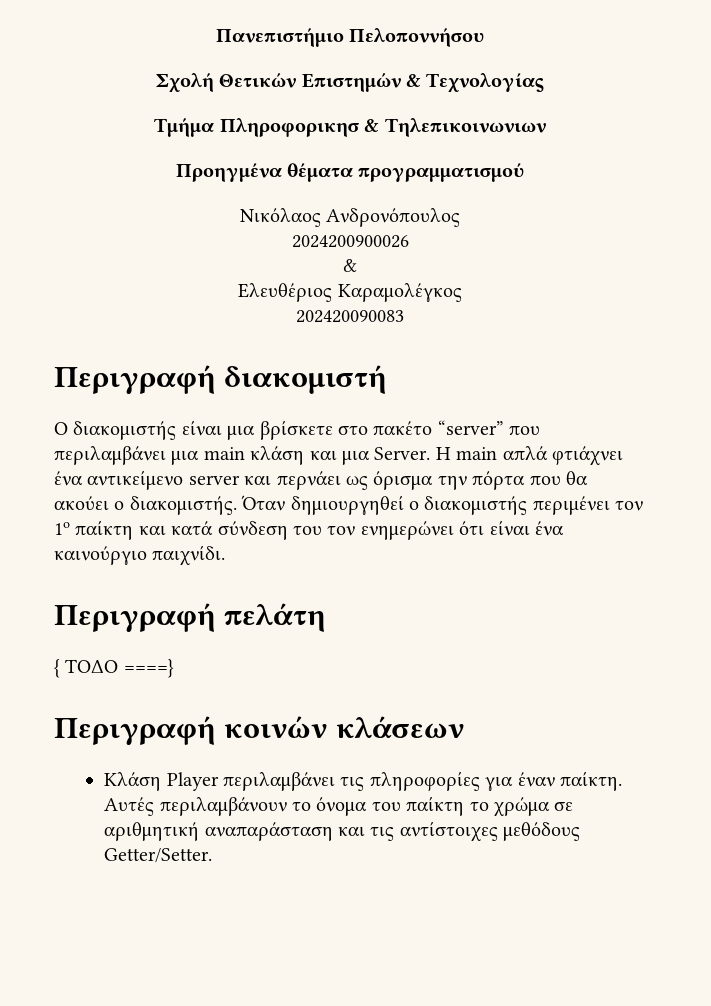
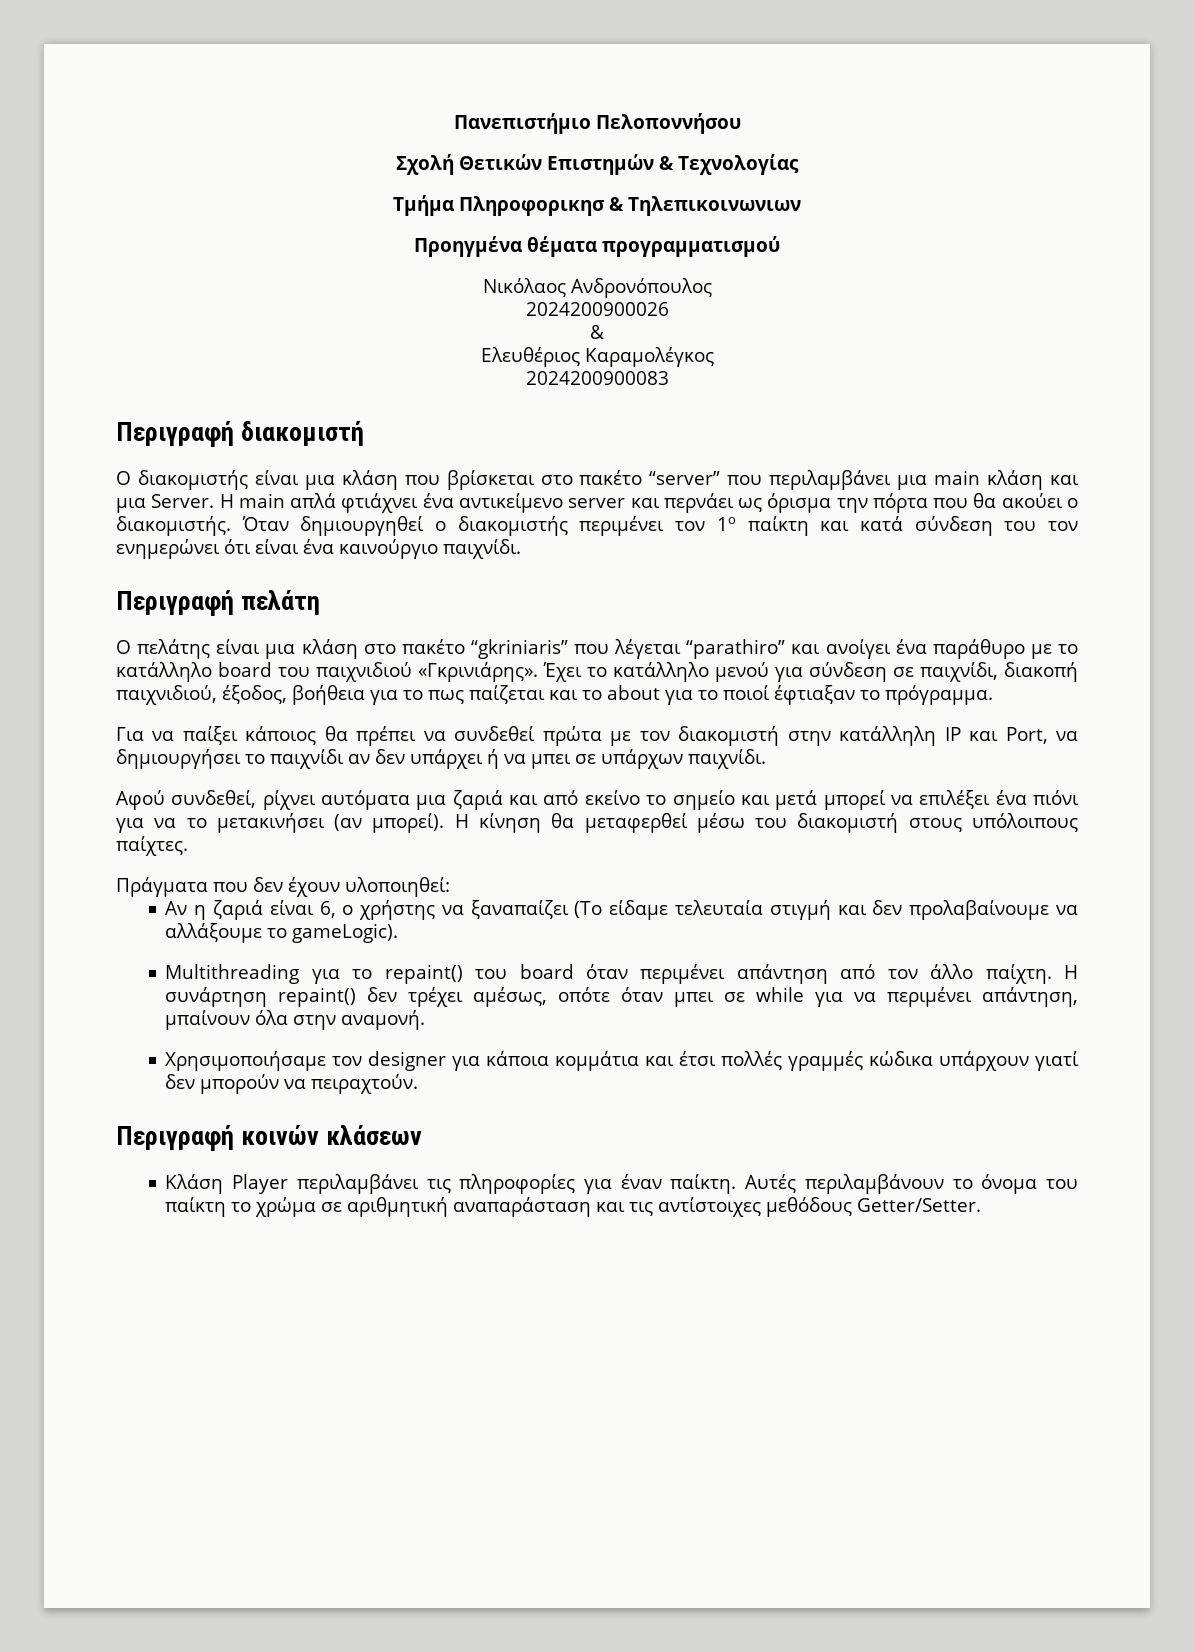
- 202420090083
+ 2024200900083
- Ο διακομιστής είναι μια βρίσκετε στο πακέτο “server” που περιλαμβάνει μια main κλάση και μια Server.
+ Ο διακομιστής είναι μια κλάση που βρίσκεται στο πακέτο “server” που περιλαμβάνει μια main κλάση και μια Server.
- { ΤΟΔΟ ====}
+ Ο πελάτης είναι μια κλάση στο πακέτο “gkriniaris” που λέγεται “parathiro” και ανοίγει ένα παράθυρο με το κατάλληλο board του παιχνιδιού «Γκρινιάρης». Έχει το κατάλληλο μενού για σύνδεση σε παιχνίδι, διακοπή παιχνιδιού, έξοδος, βοήθεια για το πως παίζεται και το about για το ποιοί έφτιαξαν το πρόγραμμα.
+ Για να παίξει κάποιος θα πρέπει να συνδεθεί πρώτα με τον διακομιστή στην κατάλληλη IP και Port, να δημιουργήσει το παιχνίδι αν δεν υπάρχει ή να μπει σε υπάρχων παιχνίδι.
+ Αφού συνδεθεί, ρίχνει αυτόματα μια ζαριά και από εκείνο το σημείο και μετά μπορεί να επιλέξει ένα πιόνι για να το μετακινήσει (αν μπορεί). Η κίνηση θα μεταφερθεί μέσω του διακομιστή στους υπόλοιπους παίχτες.
+ Πράγματα που δεν έχουν υλοποιηθεί:
+ Αν η ζαριά είναι 6, ο χρήστης να ξαναπαίζει (Το είδαμε τελευταία στιγμή και δεν προλαβαίνουμε να αλλάξουμε το gameLogic).
+ Multithreading για το repaint() του board όταν περιμένει απάντηση από τον άλλο παίχτη. Η συνάρτηση repaint() δεν τρέχει αμέσως, οπότε όταν μπει σε while για να περιμένει απάντηση, μπαίνουν όλα στην αναμονή.
+ Χρησιμοποιήσαμε τον designer για κάποια κομμάτια και έτσι πολλές γραμμές κώδικα υπάρχουν γιατί δεν μπορούν να πειραχτούν.

